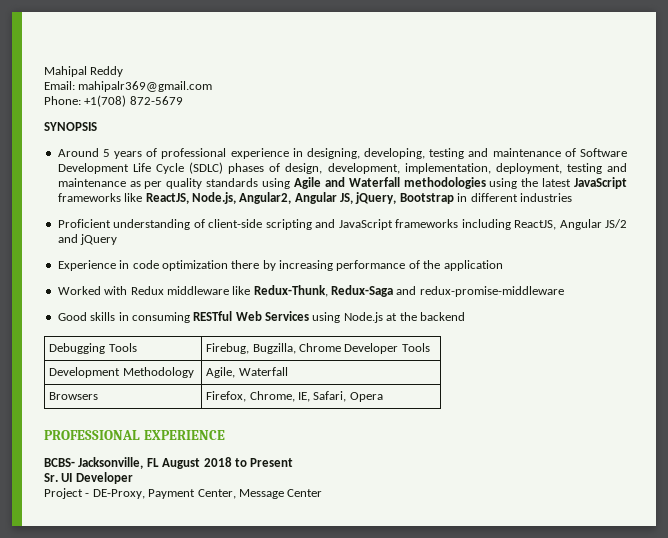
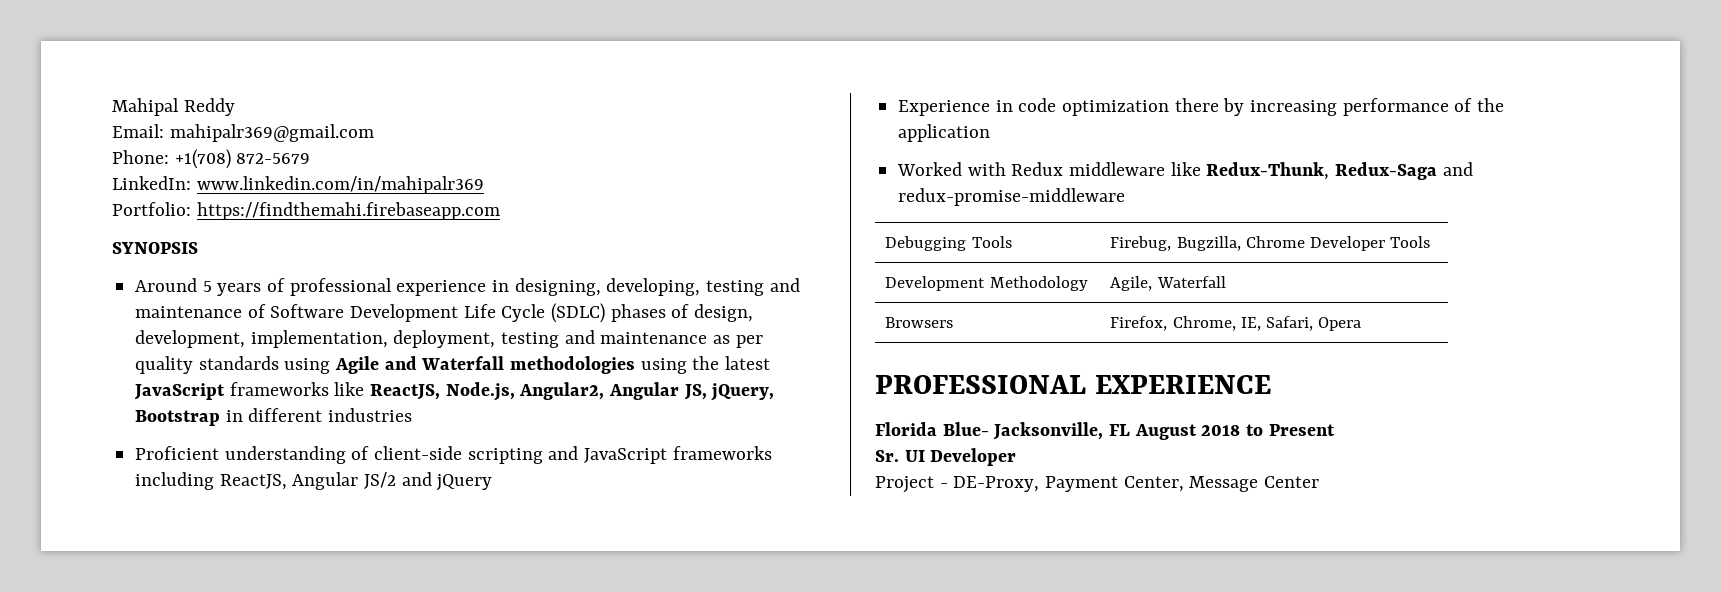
+ LinkedIn: www.linkedin.com/in/mahipalr369
+ Portfolio: https://findthemahi.firebaseapp.com
- Good skills in consuming RESTful Web Services using Node.js at the backend
- BCBS- Jacksonville, FL August 2018 to Present
+ Florida Blue- Jacksonville, FL August 2018 to Present

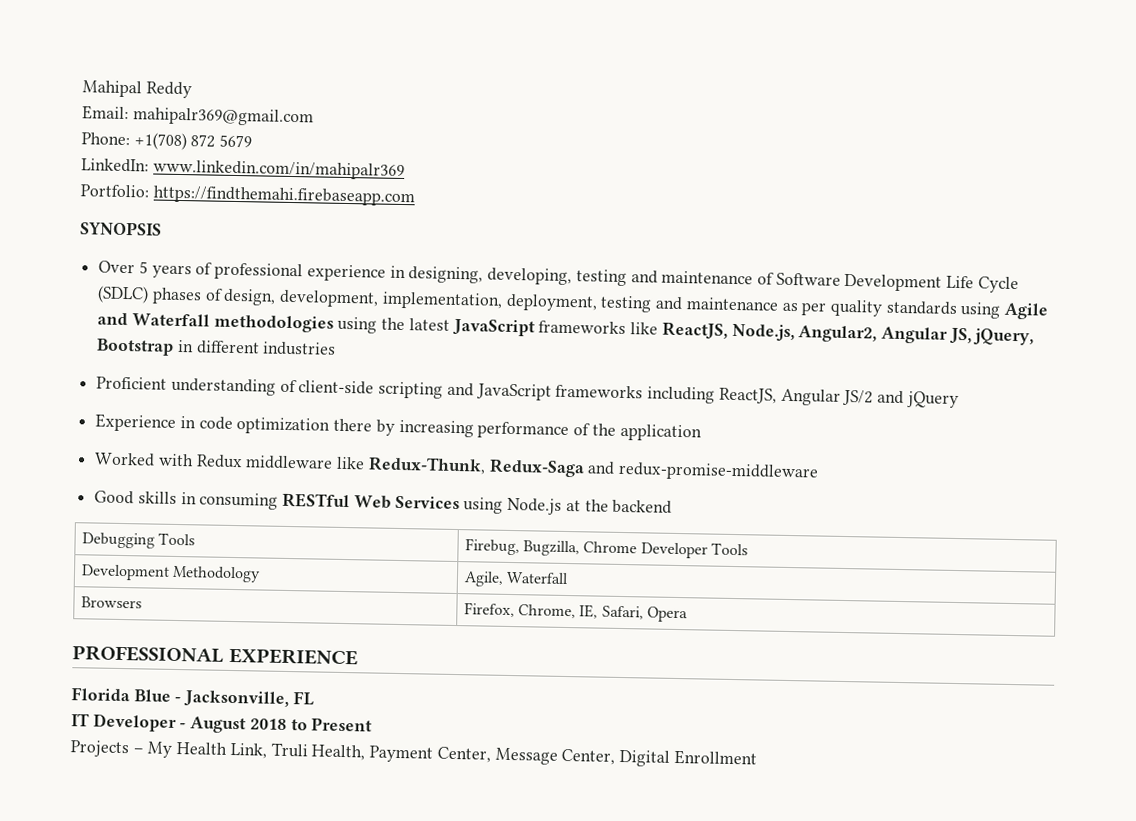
- Phone: +1(708) 872-5679
+ Phone: +1(708) 872 5679
- Around 5 years of professional experience in designing, developing, testing and maintenance of Software Development Life Cycle (SDLC) phases of design, development, implementation, deployment, testing and maintenance as per quality standards using Agile and Waterfall methodologies using the latest JavaScript frameworks like ReactJS, Node.js, Angular2, Angular JS, jQuery, Bootstrap in different industries
+ Over 5 years of professional experience in designing, developing, testing and maintenance of Software Development Life Cycle (SDLC) phases of design, development, implementation, deployment, testing and maintenance as per quality standards using Agile and Waterfall methodologies using the latest JavaScript frameworks like ReactJS, Node.js, Angular2, Angular JS, jQuery, Bootstrap in different industries
+ Good skills in consuming RESTful Web Services using Node.js at the backend
- Florida Blue- Jacksonville, FL August 2018 to Present
+ Florida Blue - Jacksonville, FL
+ IT Developer - August 2018 to Present
- Sr. UI Developer
- Project - DE-Proxy, Payment Center, Message Center
+ Projects – My Health Link, Truli Health, Payment Center, Message Center, Digital Enrollment

